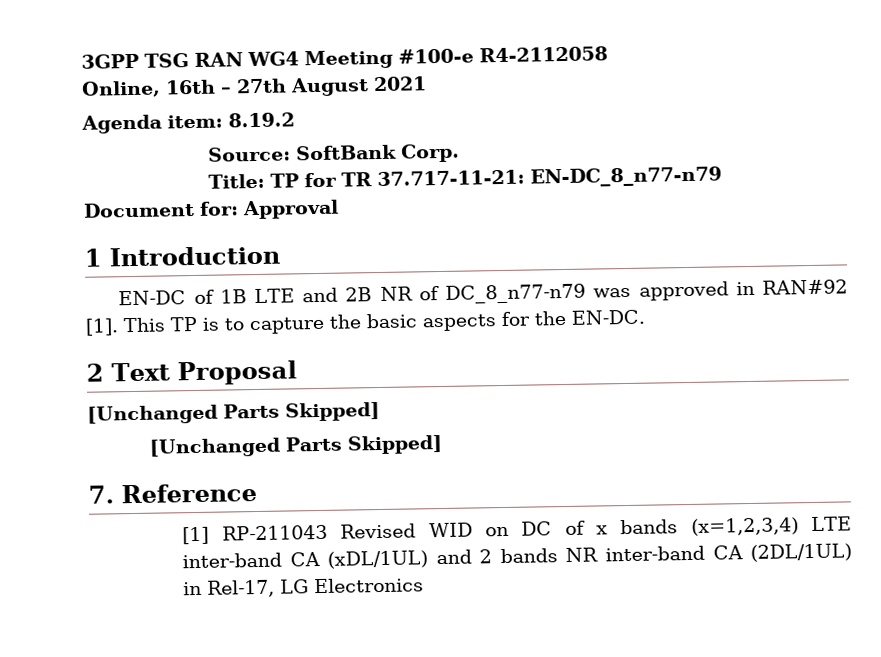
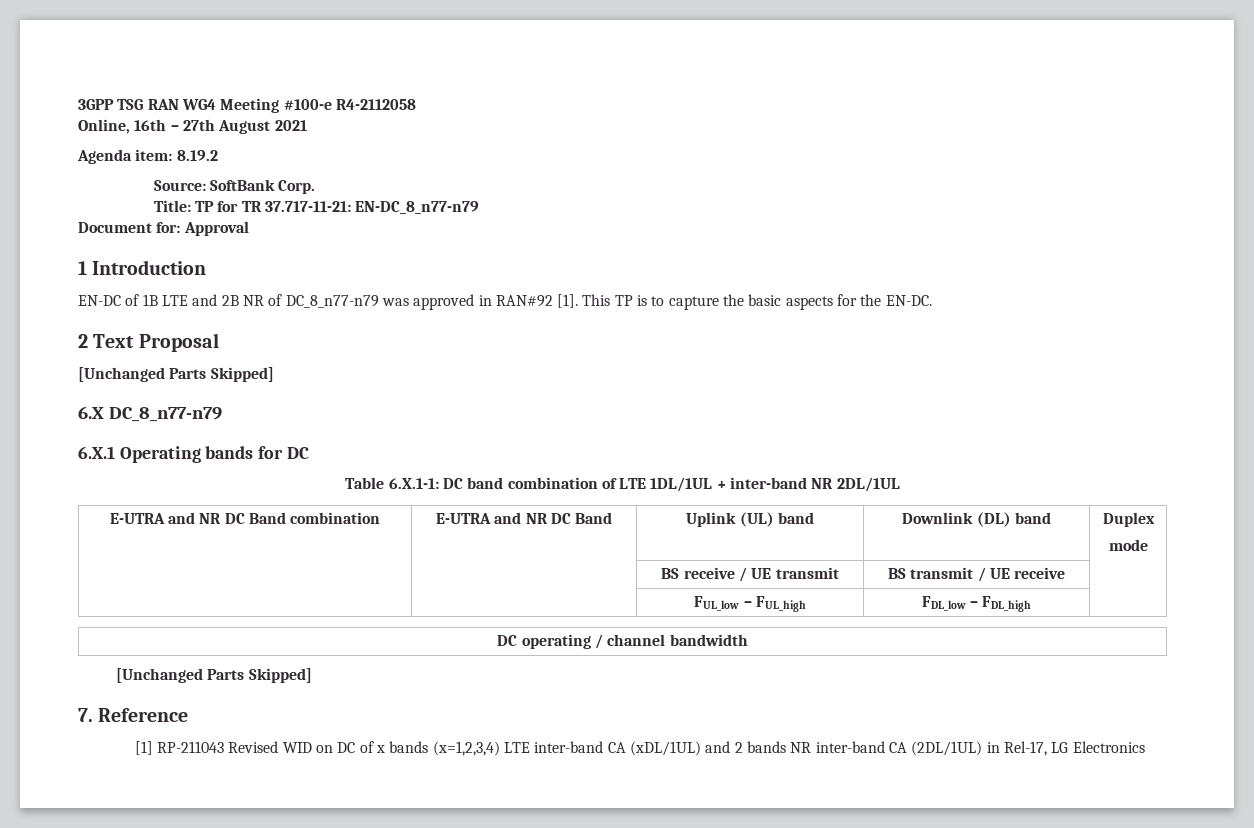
+ 6.X DC_8_n77-n79
+ 6.X.1 Operating bands for DC
+ Table 6.X.1-1: DC band combination of LTE 1DL/1UL + inter-band NR 2DL/1UL
+ E-UTRA and NR DC Band combination | E-UTRA and NR DC Band | Uplink (UL) band | Downlink (DL) band | Duplex
+ mode
+ | | BS receive / UE transmit | BS transmit / UE receive |
+ | | FUL_low – FUL_high | FDL_low – FDL_high |
+ DC operating / channel bandwidth

